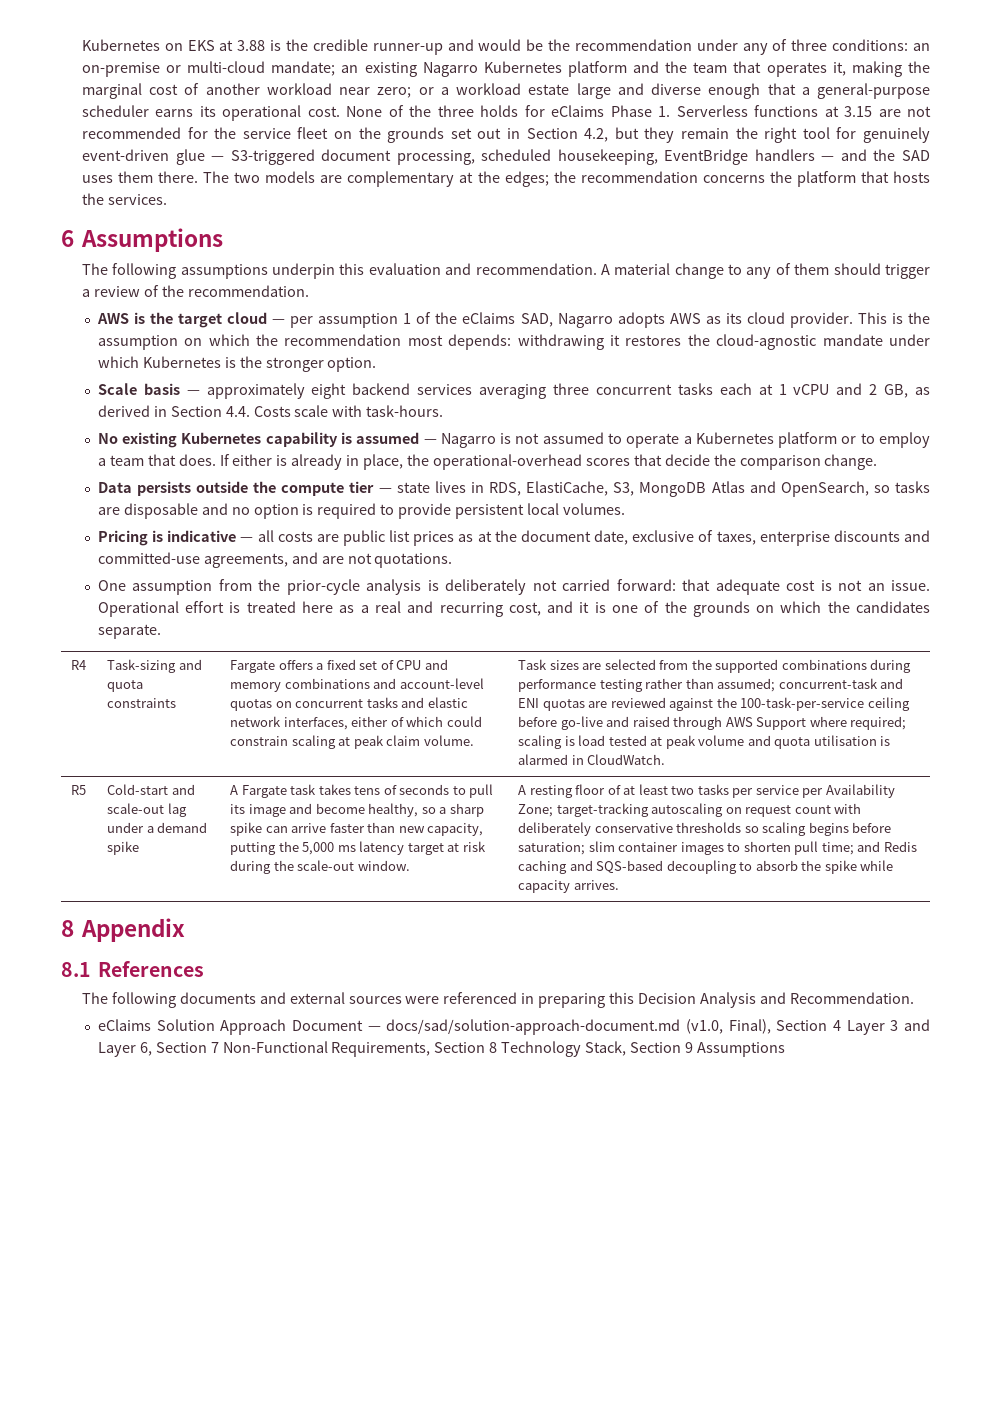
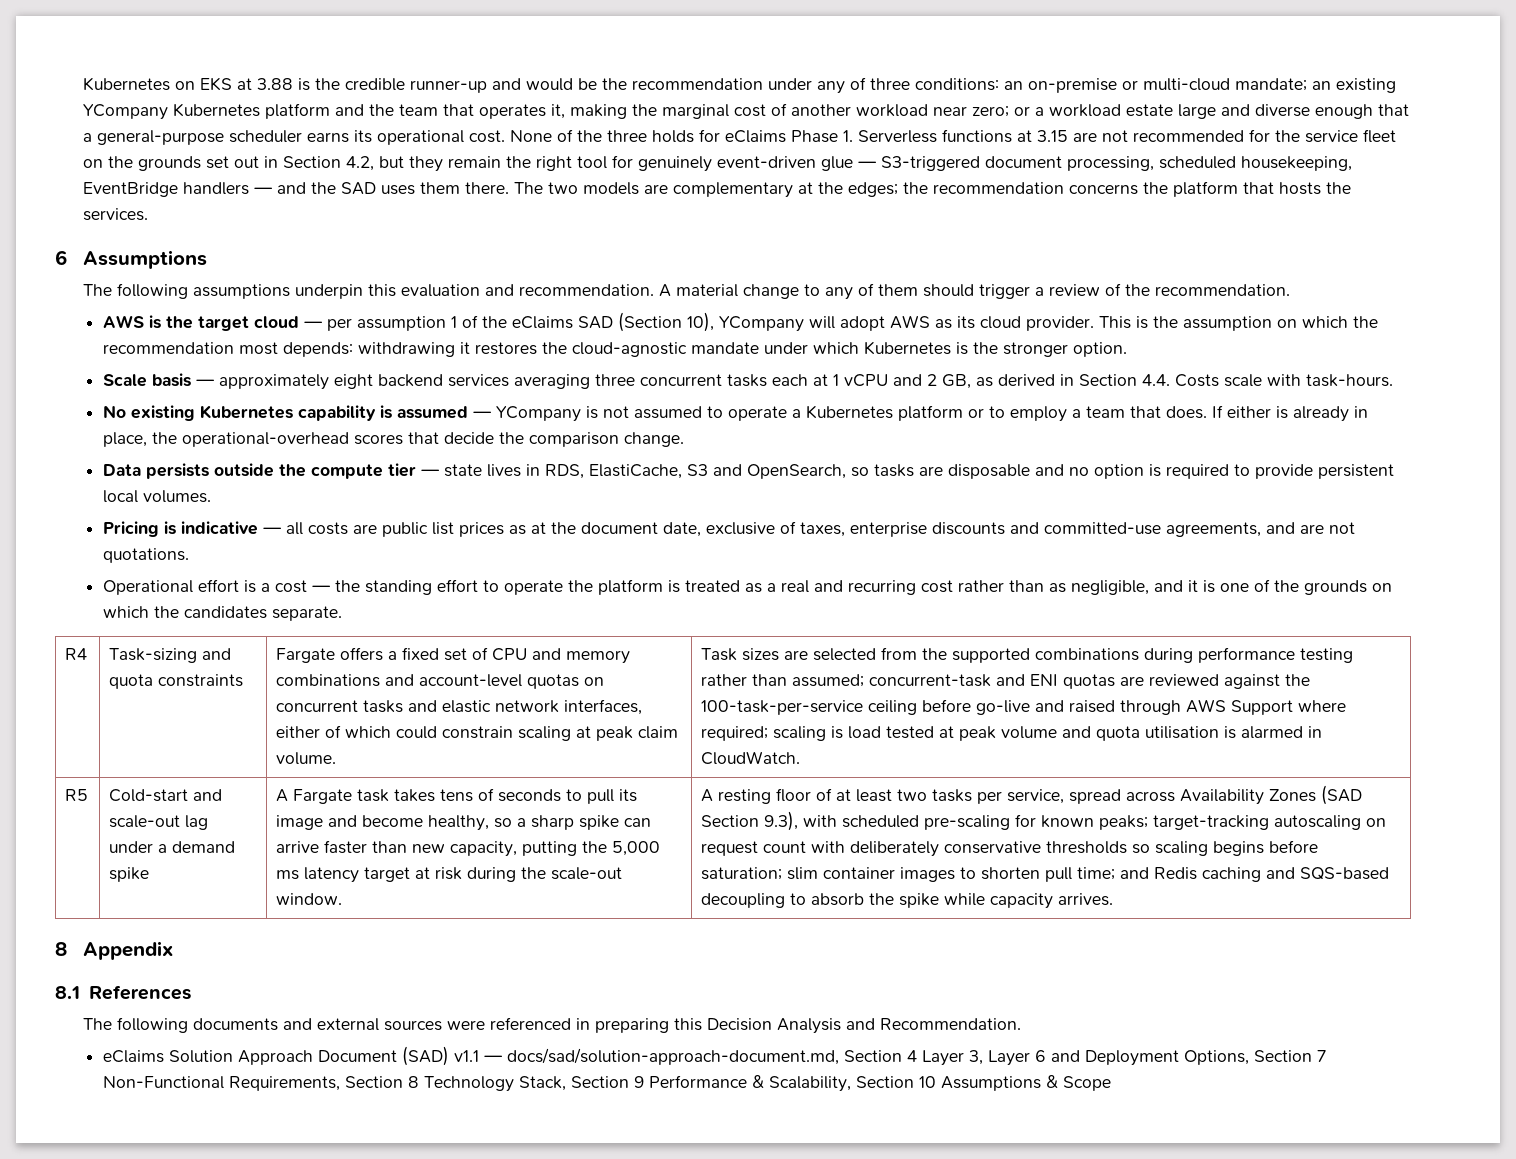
- Kubernetes on EKS at 3.88 is the credible runner-up and would be the recommendation under any of three conditions: an on-premise or multi-cloud mandate; an existing Nagarro Kubernetes platform and the team that operates it, making the marginal cost of another workload near zero; or a workload estate large and diverse enough that a general-purpose scheduler earns its operational cost.
+ Kubernetes on EKS at 3.88 is the credible runner-up and would be the recommendation under any of three conditions: an on-premise or multi-cloud mandate; an existing YCompany Kubernetes platform and the team that operates it, making the marginal cost of another workload near zero; or a workload estate large and diverse enough that a general-purpose scheduler earns its operational cost.
- AWS is the target cloud — per assumption 1 of the eClaims SAD, Nagarro adopts AWS as its cloud provider.
+ AWS is the target cloud — per assumption 1 of the eClaims SAD (Section 10), YCompany will adopt AWS as its cloud provider.
- No existing Kubernetes capability is assumed — Nagarro is not assumed to operate a Kubernetes platform or to employ a team that does.
+ No existing Kubernetes capability is assumed — YCompany is not assumed to operate a Kubernetes platform or to employ a team that does.
- Data persists outside the compute tier — state lives in RDS, ElastiCache, S3, MongoDB Atlas and OpenSearch, so tasks are disposable and no option is required to provide persistent local volumes.
+ Data persists outside the compute tier — state lives in RDS, ElastiCache, S3 and OpenSearch, so tasks are disposable and no option is required to provide persistent local volumes.
- One assumption from the prior-cycle analysis is deliberately not carried forward: that adequate cost is not an issue. Operational effort is treated here as a real and recurring cost, and it is one of the grounds on which the candidates separate.
+ Operational effort is a cost — the standing effort to operate the platform is treated as a real and recurring cost rather than as negligible, and it is one of the grounds on which the candidates separate.
- A resting floor of at least two tasks per service per Availability Zone; target-tracking autoscaling on request count with deliberately conservative thresholds so scaling begins before saturation; slim container images to shorten pull time; and Redis caching and SQS-based decoupling to absorb the spike while capacity arrives.
+ A resting floor of at least two tasks per service, spread across Availability Zones (SAD Section 9.3), with scheduled pre-scaling for known peaks; target-tracking autoscaling on request count with deliberately conservative thresholds so scaling begins before saturation; slim container images to shorten pull time; and Redis caching and SQS-based decoupling to absorb the spike while capacity arrives.
- eClaims Solution Approach Document — docs/sad/solution-approach-document.md (v1.0, Final), Section 4 Layer 3 and Layer 6, Section 7 Non-Functional Requirements, Section 8 Technology Stack, Section 9 Assumptions
+ eClaims Solution Approach Document (SAD) v1.1 — docs/sad/solution-approach-document.md, Section 4 Layer 3, Layer 6 and Deployment Options, Section 7 Non-Functional Requirements, Section 8 Technology Stack, Section 9 Performance & Scalability, Section 10 Assumptions & Scope

